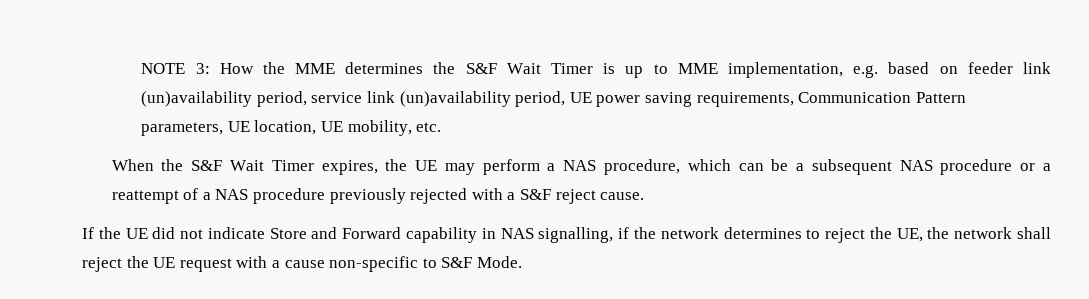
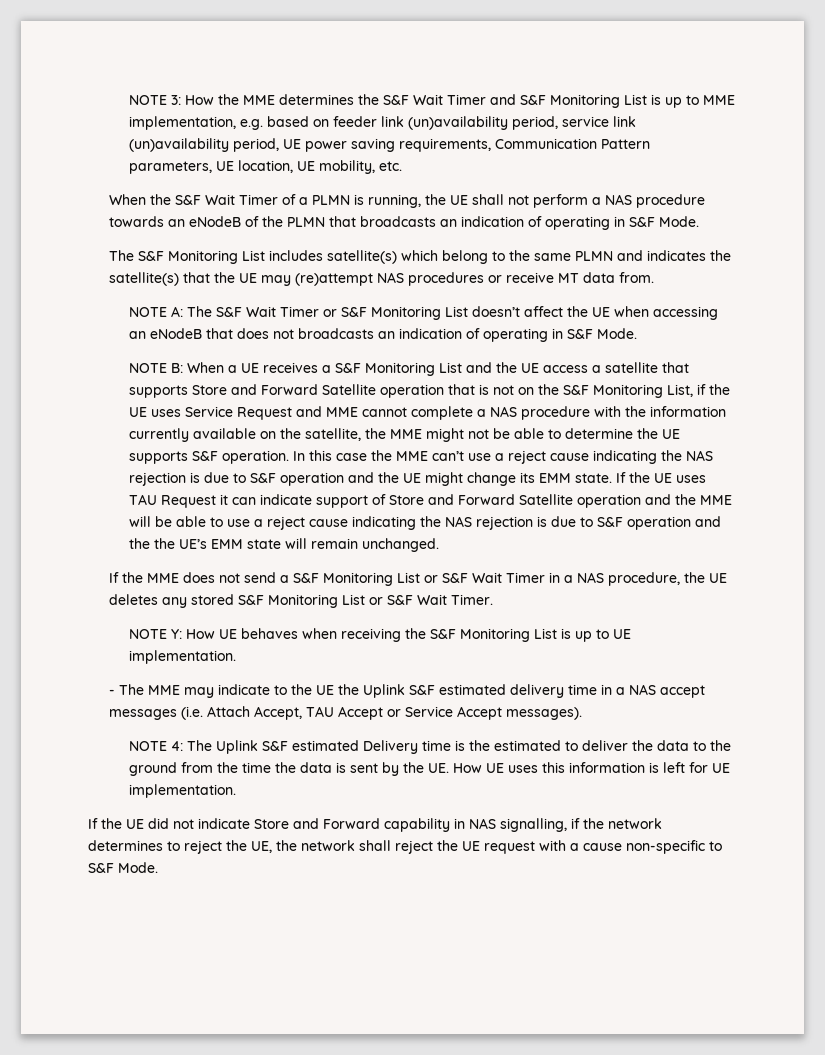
- NOTE 3: How the MME determines the S&F Wait Timer is up to MME implementation, e.g. based on feeder link (un)availability period, service link (un)availability period, UE power saving requirements, Communication Pattern parameters, UE location, UE mobility, etc.
+ NOTE 3: How the MME determines the S&F Wait Timer and S&F Monitoring List is up to MME implementation, e.g. based on feeder link (un)availability period, service link (un)availability period, UE power saving requirements, Communication Pattern parameters, UE location, UE mobility, etc.
- When the S&F Wait Timer expires, the UE may perform a NAS procedure, which can be a subsequent NAS procedure or a reattempt of a NAS procedure previously rejected with a S&F reject cause.
+ When the S&F Wait Timer of a PLMN is running, the UE shall not perform a NAS procedure towards an eNodeB of the PLMN that broadcasts an indication of operating in S&F Mode.
+ The S&F Monitoring List includes satellite(s) which belong to the same PLMN and indicates the satellite(s) that the UE may (re)attempt NAS procedures or receive MT data from.
+ NOTE A: The S&F Wait Timer or S&F Monitoring List doesn’t affect the UE when accessing an eNodeB that does not broadcasts an indication of operating in S&F Mode.
+ NOTE B: When a UE receives a S&F Monitoring List and the UE access a satellite that supports Store and Forward Satellite operation that is not on the S&F Monitoring List, if the UE uses Service Request and MME cannot complete a NAS procedure with the information currently available on the satellite, the MME might not be able to determine the UE supports S&F operation. In this case the MME can’t use a reject cause indicating the NAS rejection is due to S&F operation and the UE might change its EMM state. If the UE uses TAU Request it can indicate support of Store and Forward Satellite operation and the MME will be able to use a reject cause indicating the NAS rejection is due to S&F operation and the the UE’s EMM state will remain unchanged.
+ If the MME does not send a S&F Monitoring List or S&F Wait Timer in a NAS procedure, the UE deletes any stored S&F Monitoring List or S&F Wait Timer.
+ NOTE Y: How UE behaves when receiving the S&F Monitoring List is up to UE implementation.
+ - The MME may indicate to the UE the Uplink S&F estimated delivery time in a NAS accept messages (i.e. Attach Accept, TAU Accept or Service Accept messages).
+ NOTE 4: The Uplink S&F estimated Delivery time is the estimated to deliver the data to the ground from the time the data is sent by the UE. How UE uses this information is left for UE implementation.

